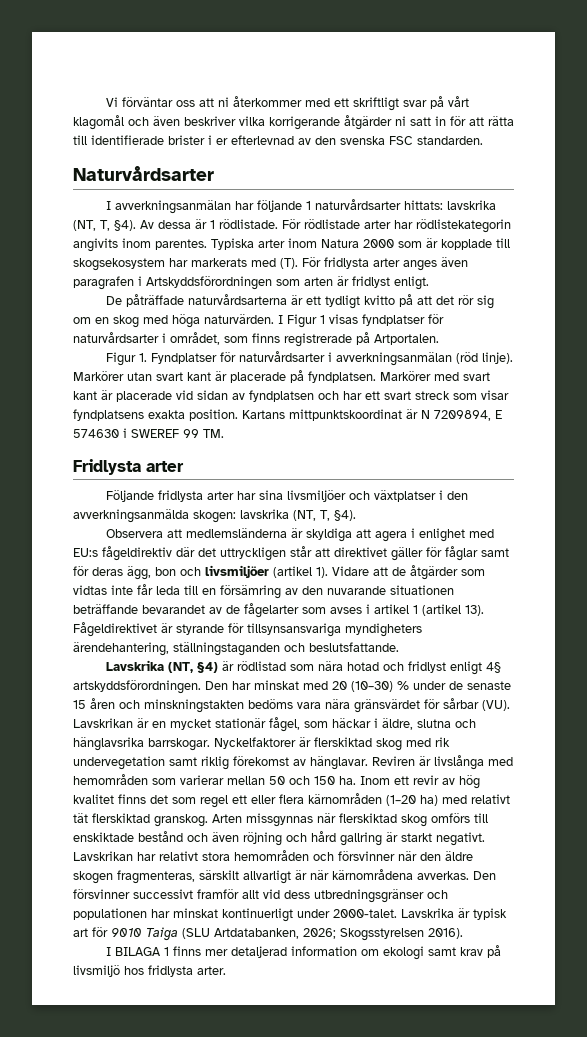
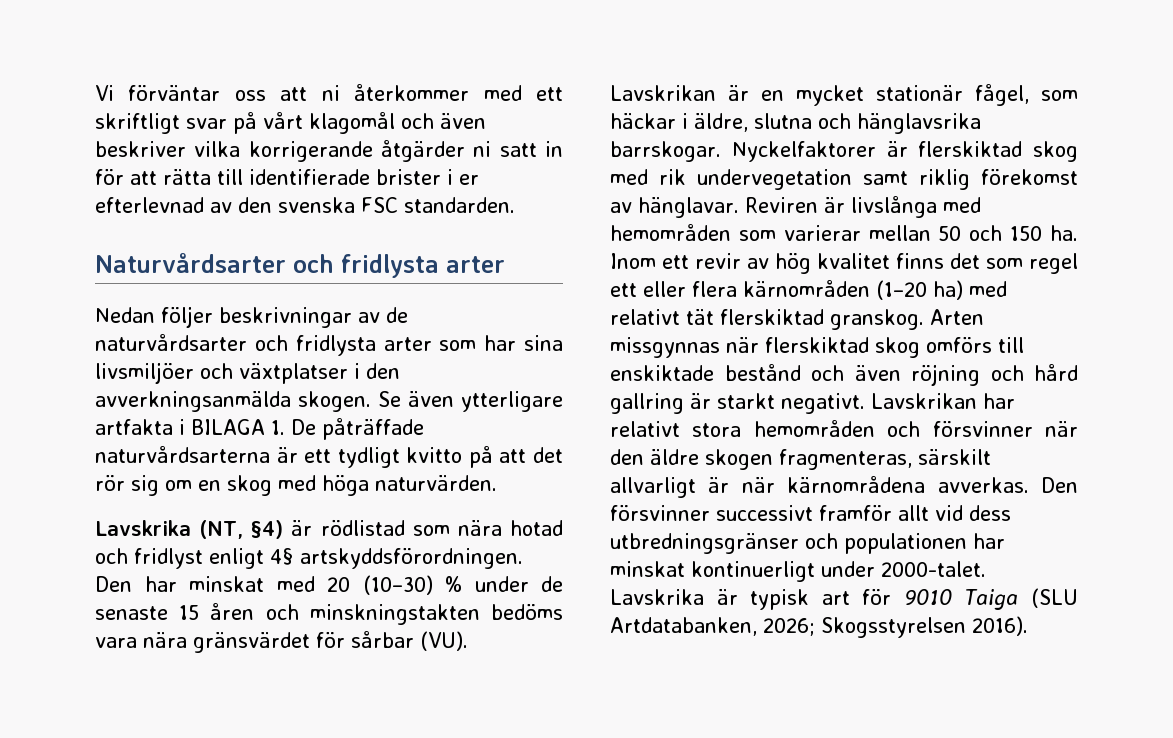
- Naturvårdsarter
- I avverkningsanmälan har följande 1 naturvårdsarter hittats: lavskrika (NT, T, §4). Av dessa är 1 rödlistade. För rödlistade arter har rödlistekategorin angivits inom parentes. Typiska arter inom Natura 2000 som är kopplade till skogsekosystem har markerats med (T). För fridlysta arter anges även paragrafen i Artskyddsförordningen som arten är fridlyst enligt.
- De påträffade naturvårdsarterna är ett tydligt kvitto på att det rör sig om en skog med höga naturvärden. I Figur 1 visas fyndplatser för naturvårdsarter i området, som finns registrerade på Artportalen.
- Figur 1. Fyndplatser för naturvårdsarter i avverkningsanmälan (röd linje). Markörer utan svart kant är placerade på fyndplatsen. Markörer med svart kant är placerade vid sidan av fyndplatsen och har ett svart streck som visar fyndplatsens exakta position. Kartans mittpunktskoordinat är N 7209894, E 574630 i SWEREF 99 TM.
- Fridlysta arter
- Följande fridlysta arter har sina livsmiljöer och växtplatser i den avverkningsanmälda skogen: lavskrika (NT, T, §4).
- Observera att medlemsländerna är skyldiga att agera i enlighet med EU:s fågeldirektiv där det uttryckligen står att direktivet gäller för fåglar samt för deras ägg, bon och livsmiljöer (artikel 1). Vidare att de åtgärder som vidtas inte får leda till en försämring av den nuvarande situationen beträffande bevarandet av de fågelarter som avses i artikel 1 (artikel 13). Fågeldirektivet är styrande för tillsynsansvariga myndigheters ärendehantering, ställningstaganden och beslutsfattande.
+ Naturvårdsarter och fridlysta arter
+ Nedan följer beskrivningar av de naturvårdsarter och fridlysta arter som har sina livsmiljöer och växtplatser i den avverkningsanmälda skogen. Se även ytterligare artfakta i BILAGA 1. De påträffade naturvårdsarterna är ett tydligt kvitto på att det rör sig om en skog med höga naturvärden.
- I BILAGA 1 finns mer detaljerad information om ekologi samt krav på livsmiljö hos fridlysta arter.

